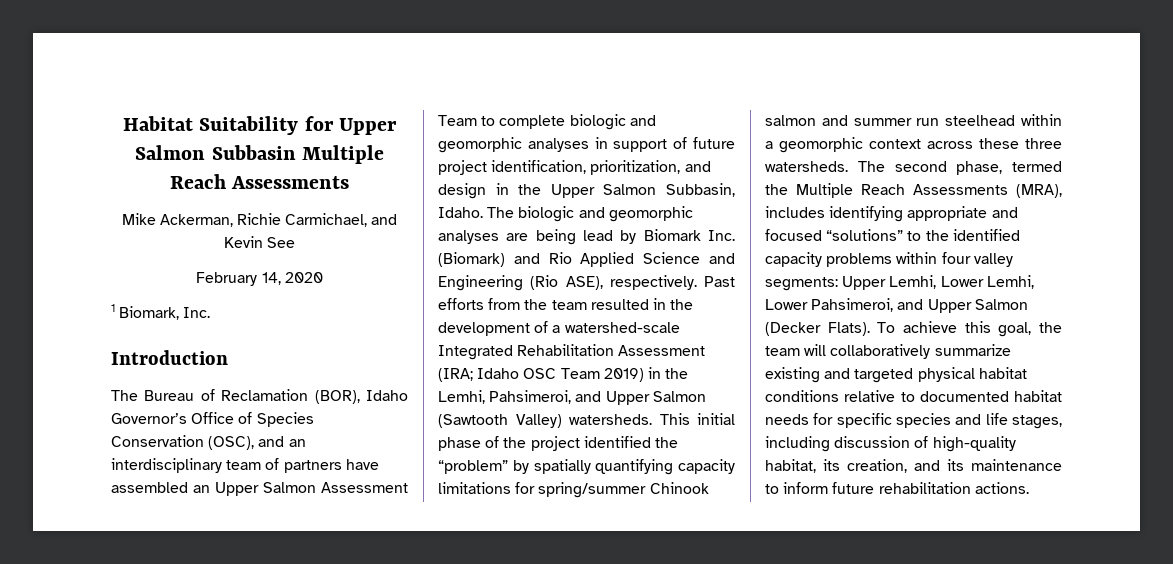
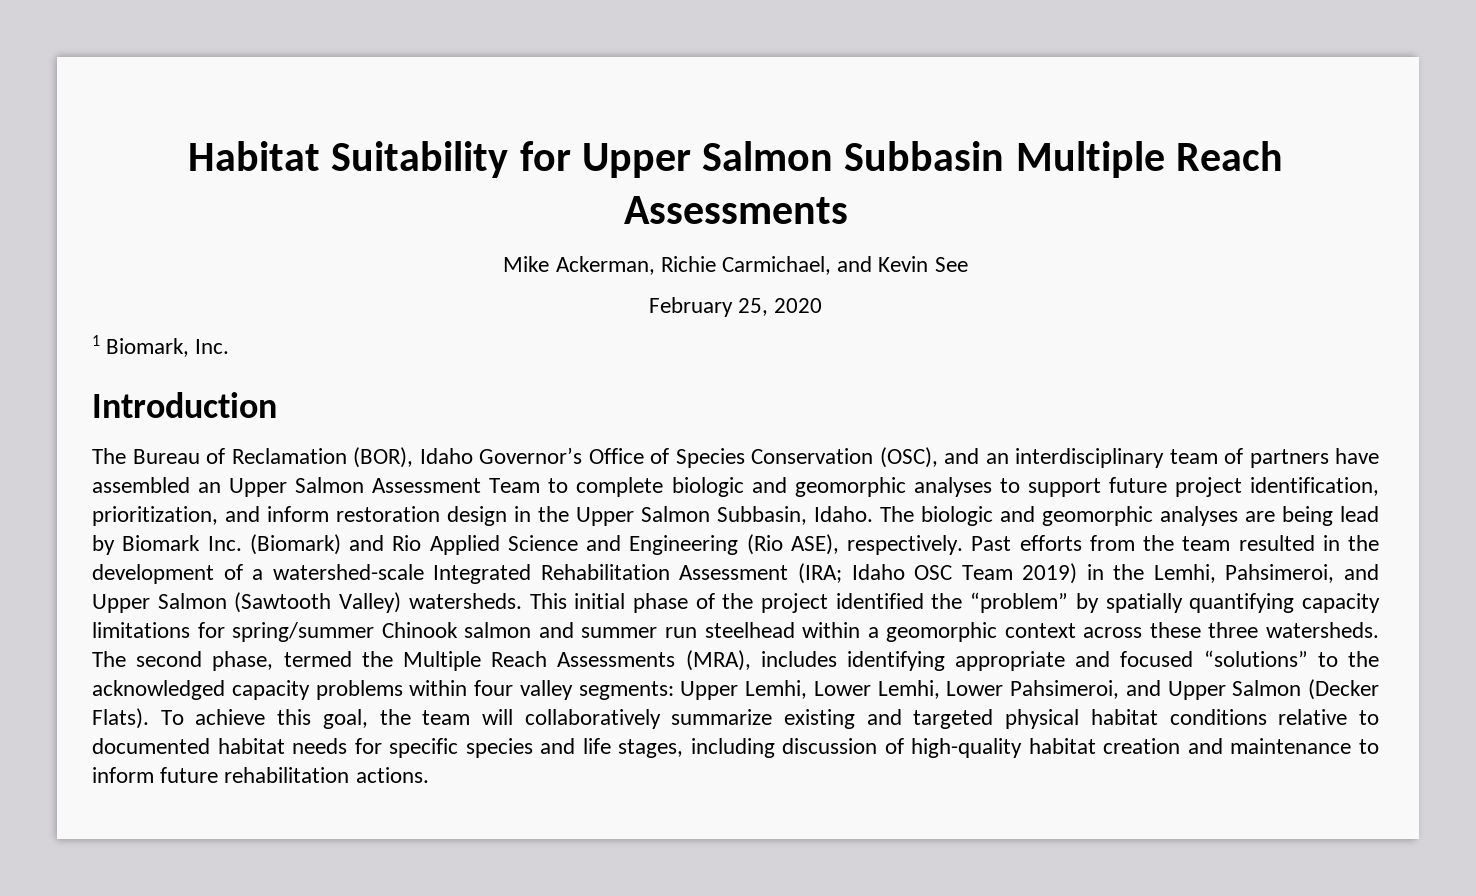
- February 14, 2020
+ February 25, 2020
- The Bureau of Reclamation (BOR), Idaho Governor’s Office of Species Conservation (OSC), and an interdisciplinary team of partners have assembled an Upper Salmon Assessment Team to complete biologic and geomorphic analyses in support of future project identification, prioritization, and design in the Upper Salmon Subbasin, Idaho.
+ The Bureau of Reclamation (BOR), Idaho Governor’s Office of Species Conservation (OSC), and an interdisciplinary team of partners have assembled an Upper Salmon Assessment Team to complete biologic and geomorphic analyses to support future project identification, prioritization, and inform restoration design in the Upper Salmon Subbasin, Idaho.
- The second phase, termed the Multiple Reach Assessments (MRA), includes identifying appropriate and focused “solutions” to the identified capacity problems within four valley segments: Upper Lemhi, Lower Lemhi, Lower Pahsimeroi, and Upper Salmon (Decker Flats).
+ The second phase, termed the Multiple Reach Assessments (MRA), includes identifying appropriate and focused “solutions” to the acknowledged capacity problems within four valley segments: Upper Lemhi, Lower Lemhi, Lower Pahsimeroi, and Upper Salmon (Decker Flats).
- To achieve this goal, the team will collaboratively summarize existing and targeted physical habitat conditions relative to documented habitat needs for specific species and life stages, including discussion of high-quality habitat, its creation, and its maintenance to inform future rehabilitation actions.
+ To achieve this goal, the team will collaboratively summarize existing and targeted physical habitat conditions relative to documented habitat needs for specific species and life stages, including discussion of high-quality habitat creation and maintenance to inform future rehabilitation actions.

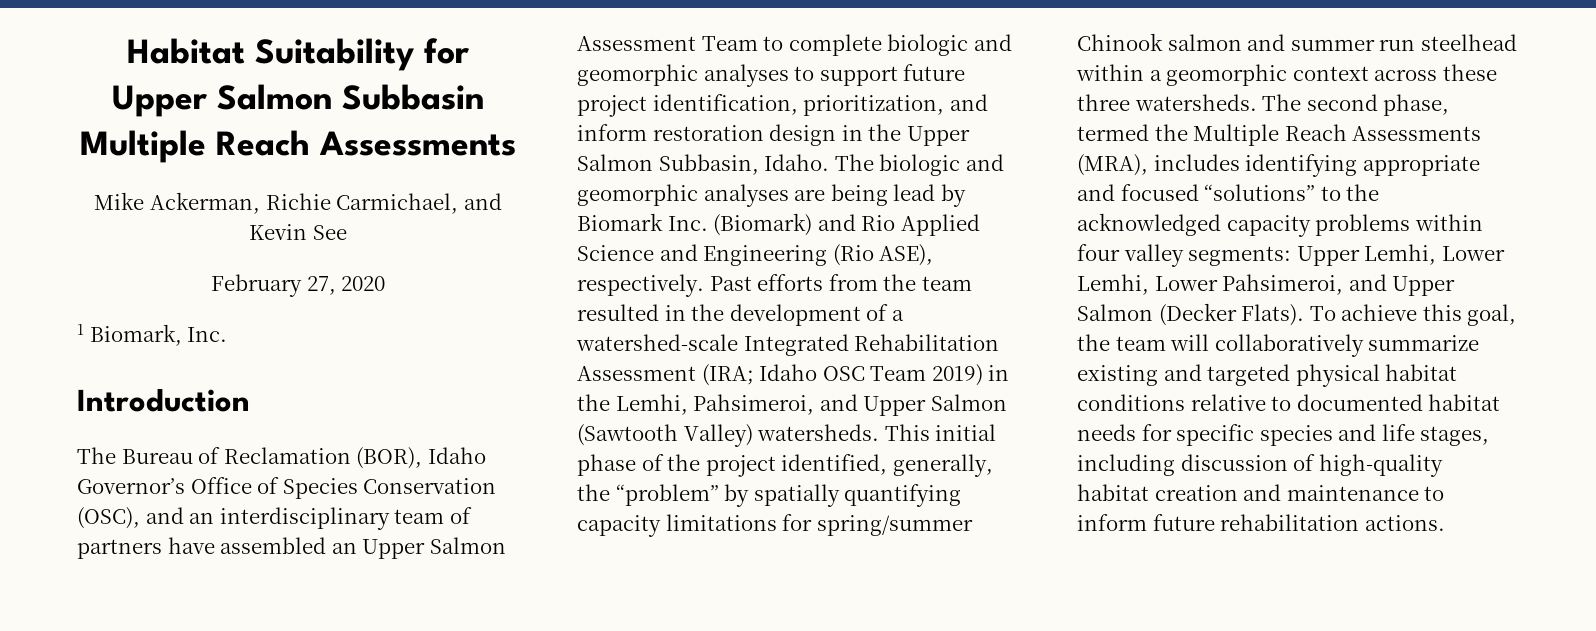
- February 25, 2020
+ February 27, 2020
- This initial phase of the project identified the “problem” by spatially quantifying capacity limitations for spring/summer Chinook salmon and summer run steelhead within a geomorphic context across these three watersheds.
+ This initial phase of the project identified, generally, the “problem” by spatially quantifying capacity limitations for spring/summer Chinook salmon and summer run steelhead within a geomorphic context across these three watersheds.

